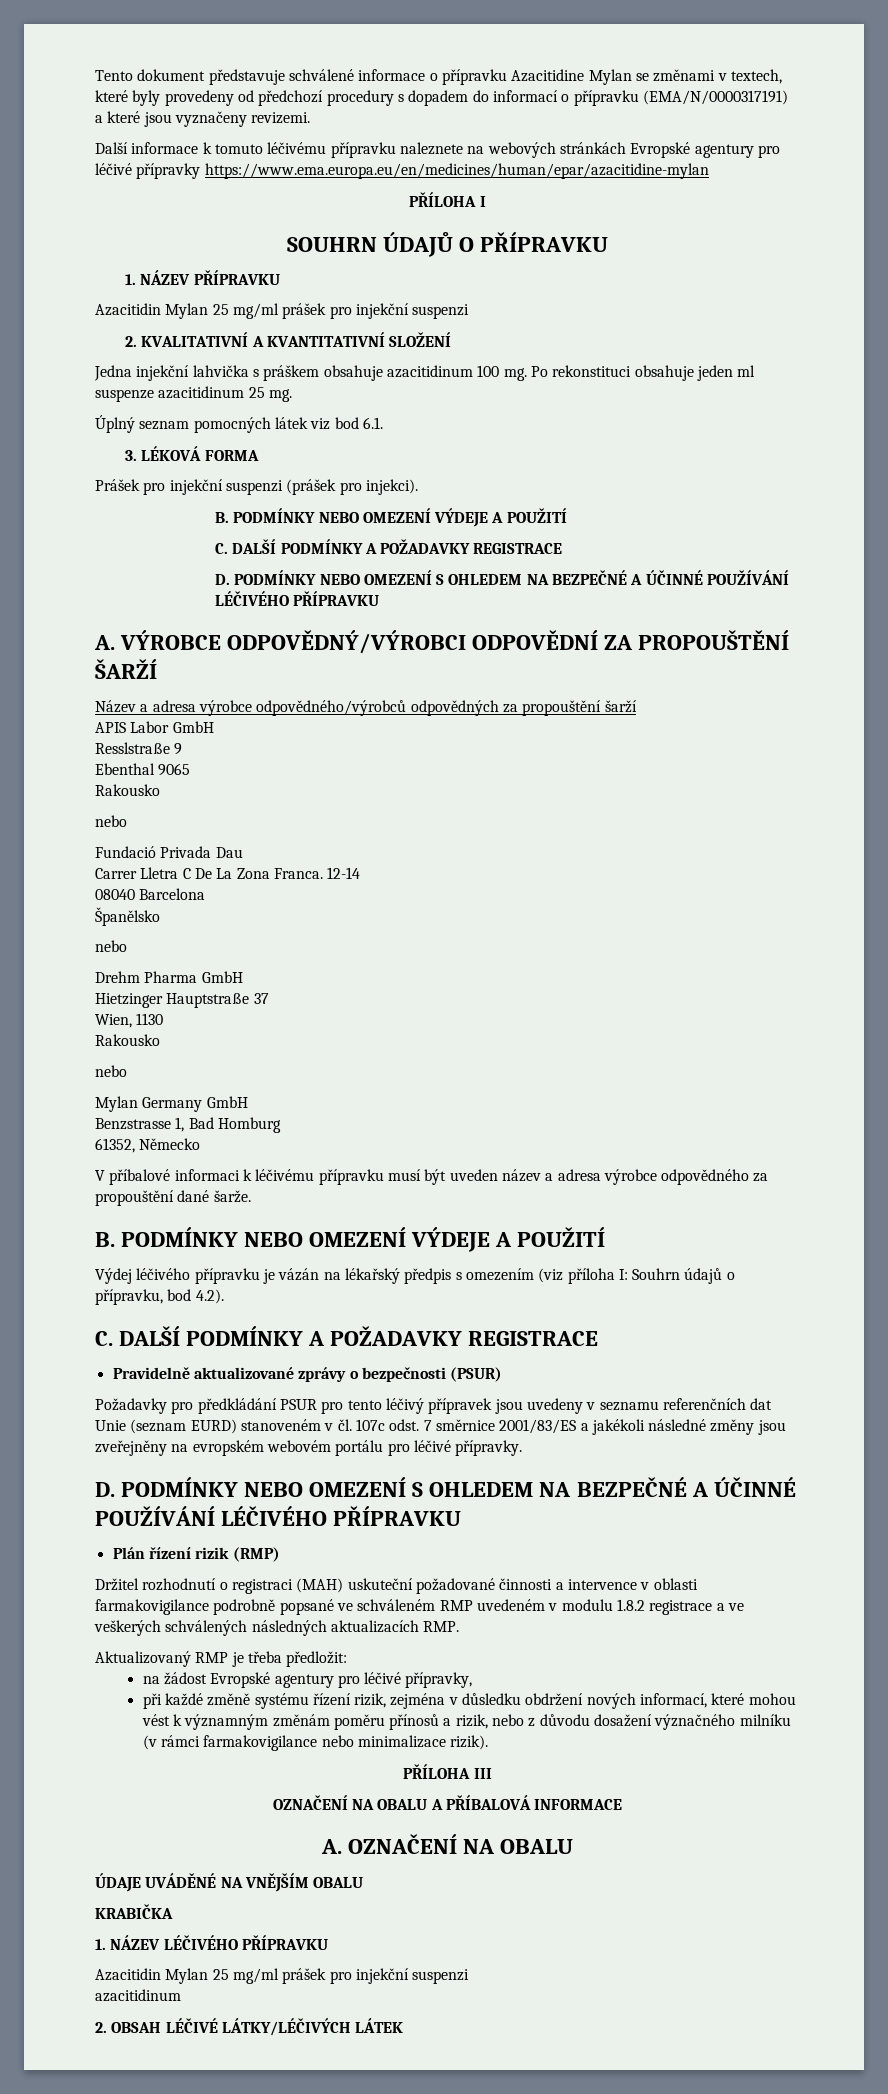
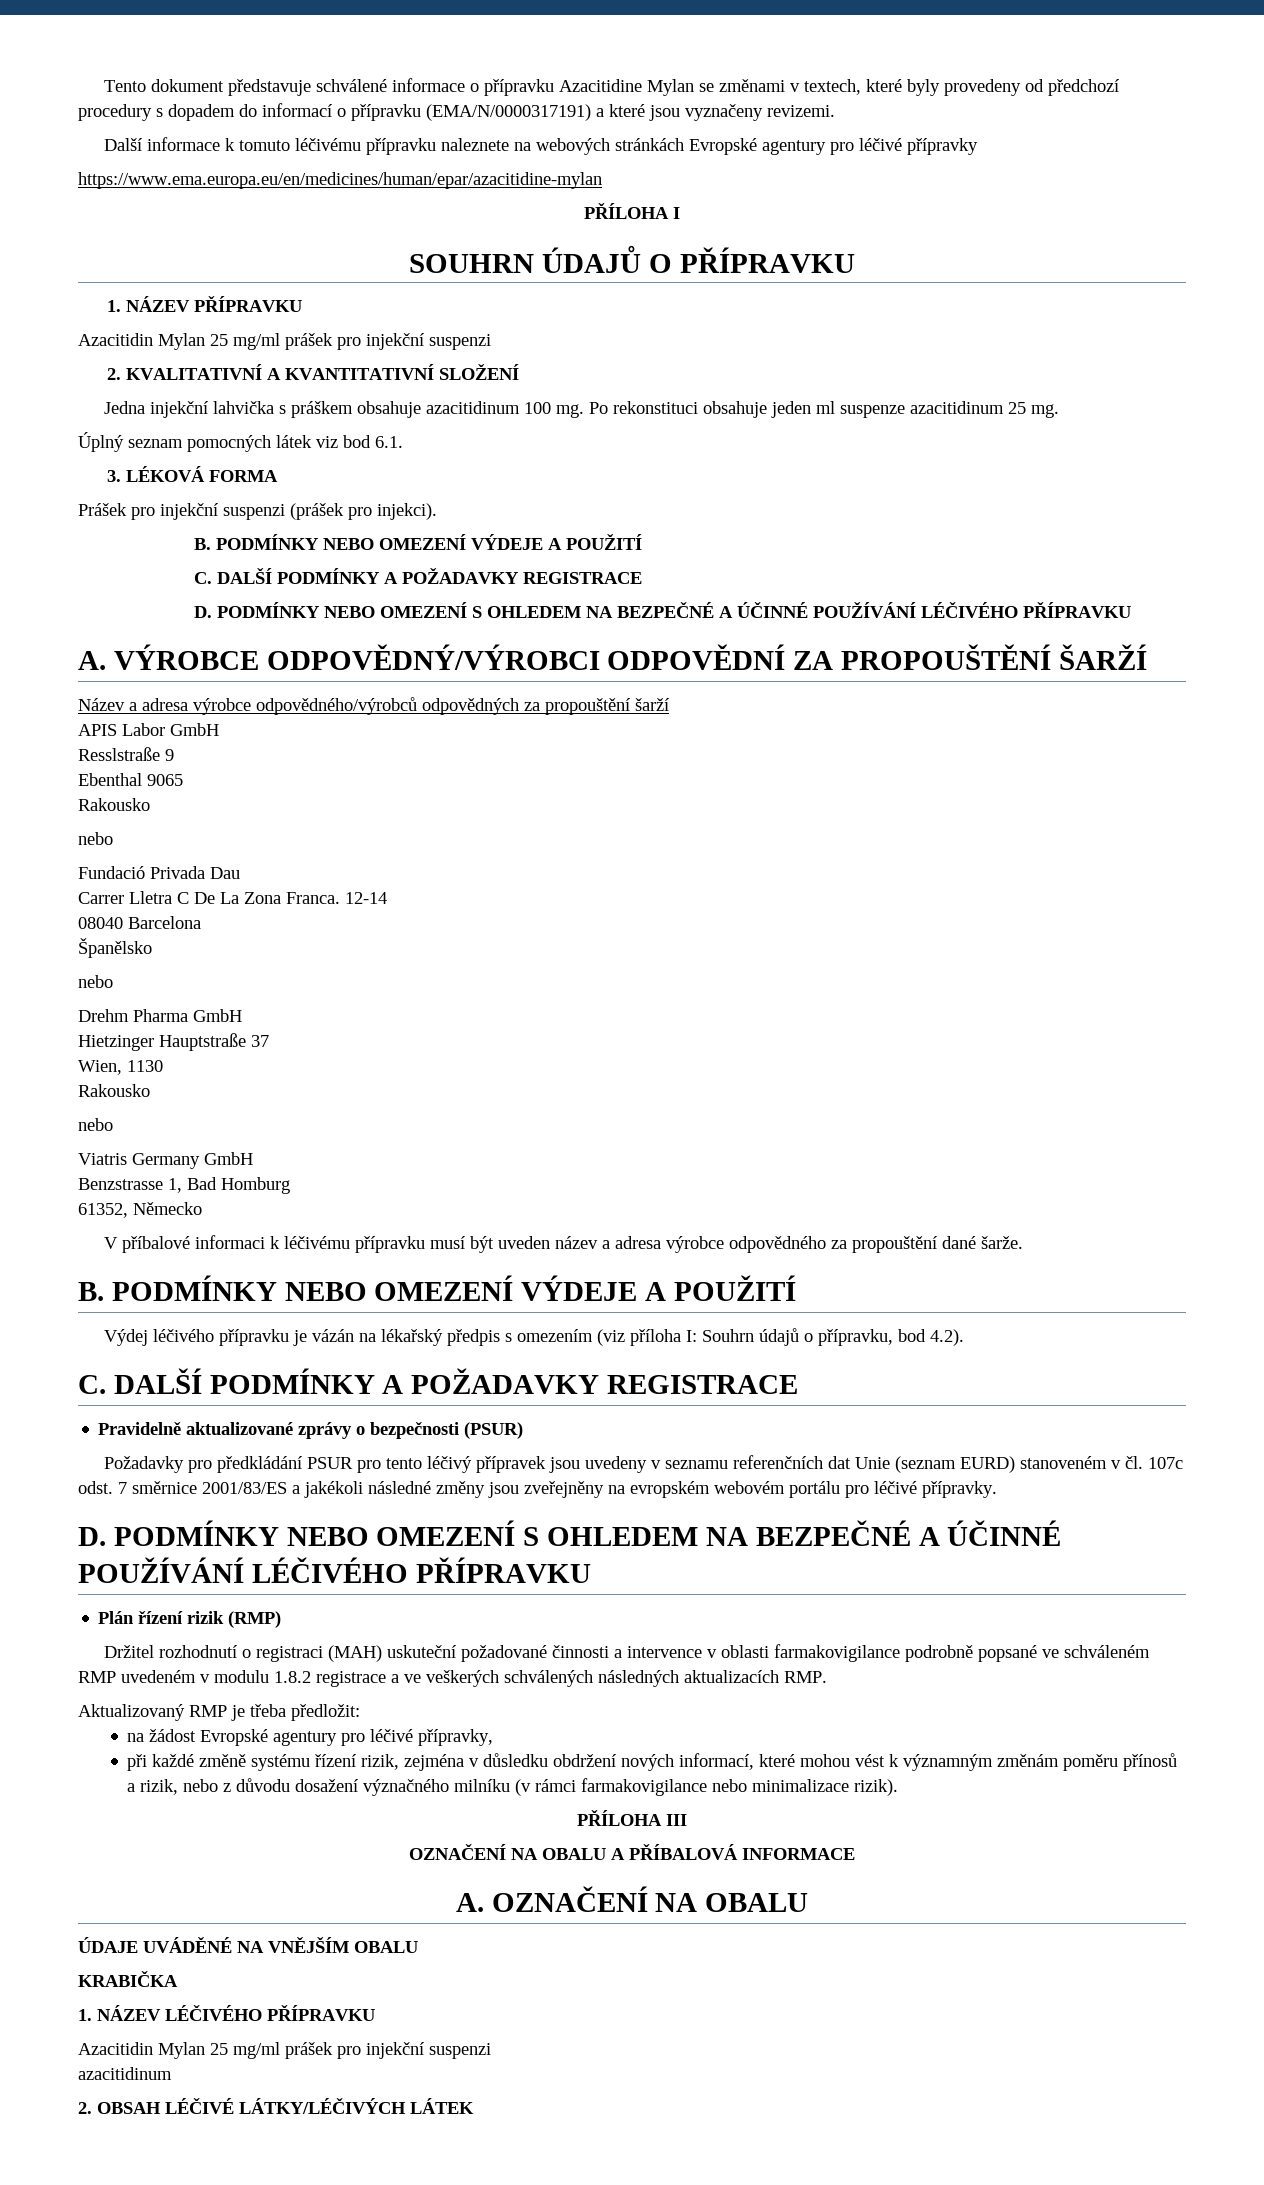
- Další informace k tomuto léčivému přípravku naleznete na webových stránkách Evropské agentury pro léčivé přípravky https://www.ema.europa.eu/en/medicines/human/epar/azacitidine-mylan
+ Další informace k tomuto léčivému přípravku naleznete na webových stránkách Evropské agentury pro léčivé přípravky
+ https://www.ema.europa.eu/en/medicines/human/epar/azacitidine-mylan
- Mylan Germany GmbH
+ Viatris Germany GmbH

